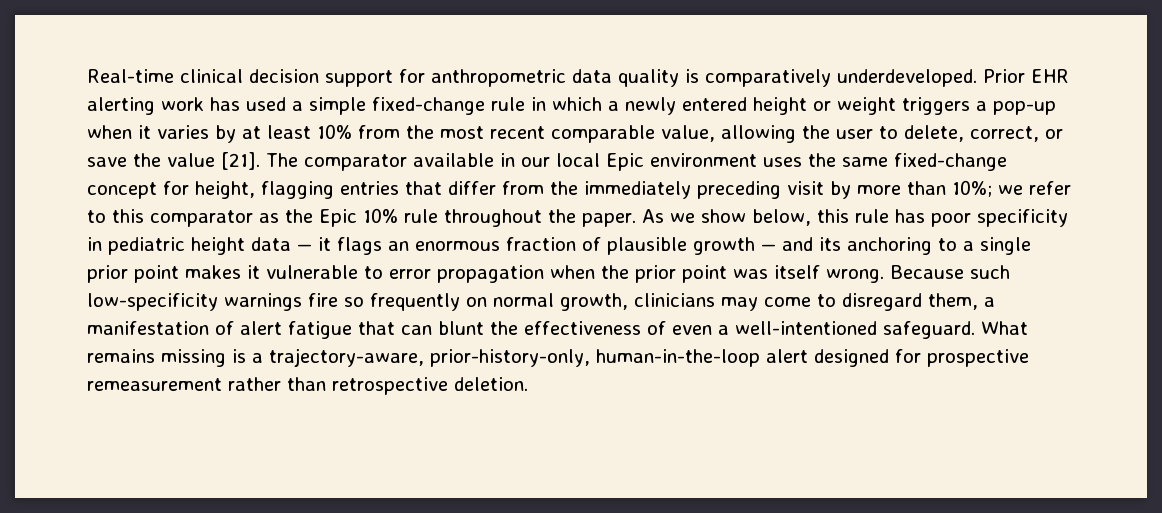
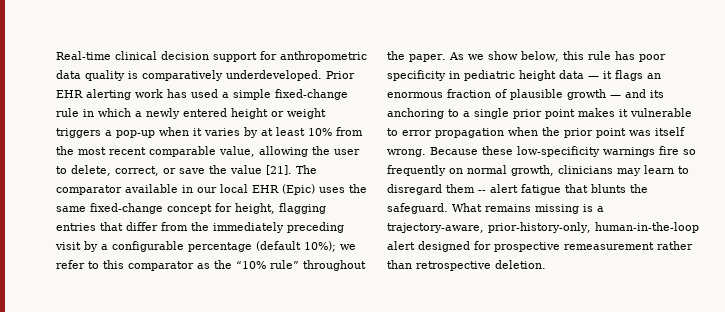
- The comparator available in our local Epic environment uses the same fixed-change concept for height, flagging entries that differ from the immediately preceding visit by more than 10%; we refer to this comparator as the Epic 10% rule throughout the paper.
+ The comparator available in our local EHR (Epic) uses the same fixed-change concept for height, flagging entries that differ from the immediately preceding visit by a configurable percentage (default 10%); we refer to this comparator as the “10% rule” throughout the paper.
- Because such low-specificity warnings fire so frequently on normal growth, clinicians may come to disregard them, a manifestation of alert fatigue that can blunt the effectiveness of even a well-intentioned safeguard.
+ Because these low-specificity warnings fire so frequently on normal growth, clinicians may learn to disregard them -- alert fatigue that blunts the safeguard.

